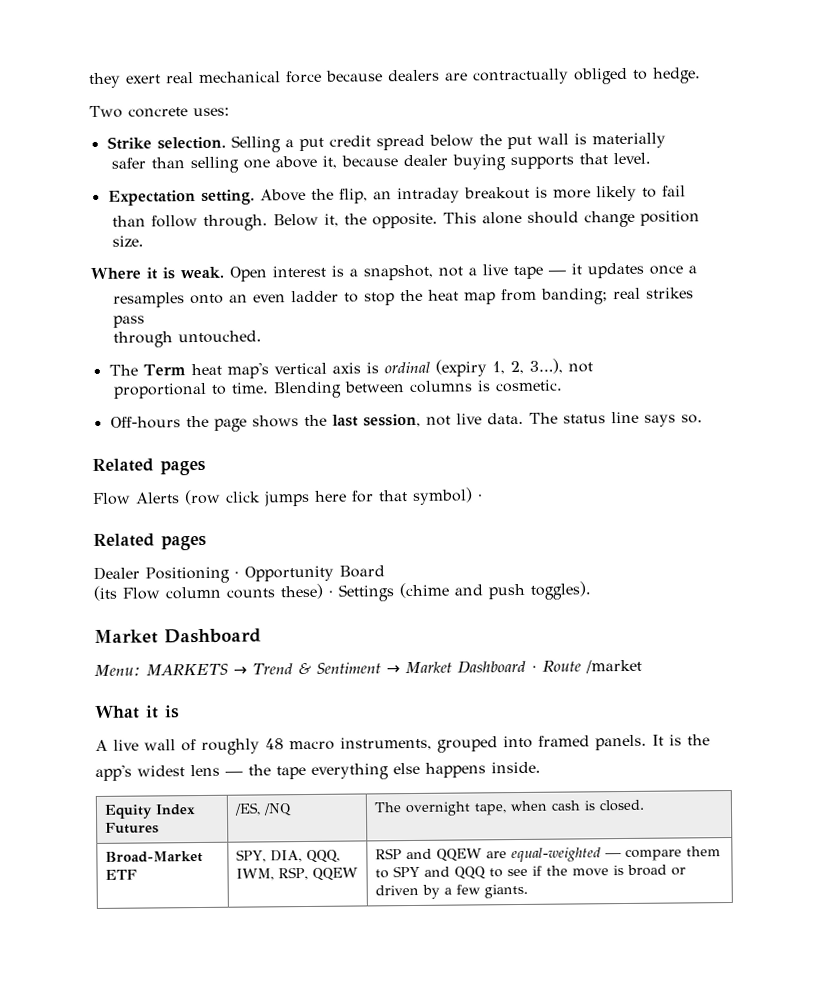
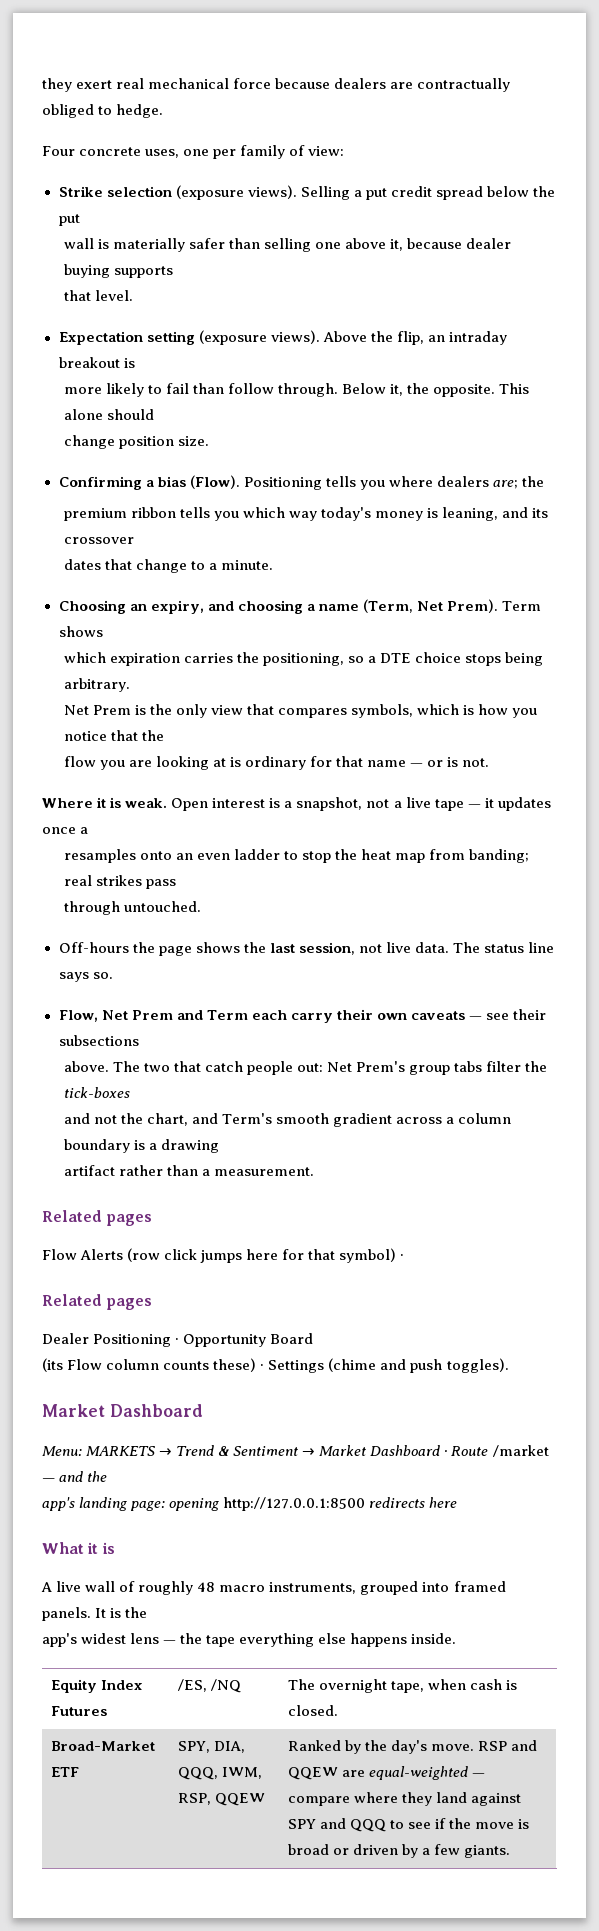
- Two concrete uses:
- Strike selection.
+ Four concrete uses, one per family of view:
+ Strike selection (exposure views).
- Selling a put credit spread below the put wall is materially
- safer than selling one above it, because dealer buying supports that level.
+ Selling a put credit spread below the put
+ wall is materially safer than selling one above it, because dealer buying supports
+ that level.
- Expectation setting.
+ Expectation setting (exposure views).
- Above the flip, an intraday breakout is more likely to fail
- than follow through.
+ Above the flip, an intraday breakout is
+ more likely to fail than follow through.
- This alone should change position size.
+ This alone should
+ change position size.
+ Confirming a bias (Flow). Positioning tells you where dealers are; the
+ premium ribbon tells you which way today's money is leaning, and its crossover
+ dates that change to a minute.
+ Choosing an expiry, and choosing a name (Term, Net Prem). Term shows
+ which expiration carries the positioning, so a DTE choice stops being arbitrary.
+ Net Prem is the only view that compares symbols, which is how you notice that the
+ flow you are looking at is ordinary for that name — or is not.
- The Term heat map's vertical axis is ordinal (expiry 1, 2, 3…), not
- proportional to time. Blending between columns is cosmetic.
+ Flow, Net Prem and Term each carry their own caveats — see their subsections
+ above. The two that catch people out: Net Prem's group tabs filter the tick-boxes
+ and not the chart, and Term's smooth gradient across a column boundary is a drawing
+ artifact rather than a measurement.
- Menu: MARKETS → Trend & Sentiment → Market Dashboard · Route /market
+ Menu: MARKETS → Trend & Sentiment → Market Dashboard · Route /market — and the
+ app's landing page: opening http://127.0.0.1:8500 redirects here
- Broad-Market ETF | SPY, DIA, QQQ, IWM, RSP, QQEW | RSP and QQEW are equal-weighted — compare them to SPY and QQQ to see if the move is broad or driven by a few giants.
+ Broad-Market ETF | SPY, DIA, QQQ, IWM, RSP, QQEW | Ranked by the day's move. RSP and QQEW are equal-weighted — compare where they land against SPY and QQQ to see if the move is broad or driven by a few giants.

